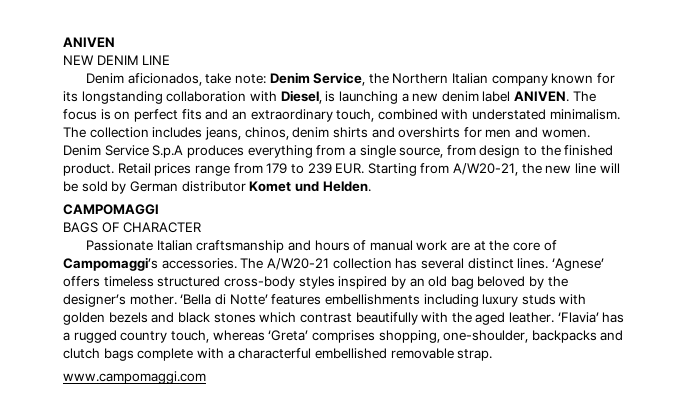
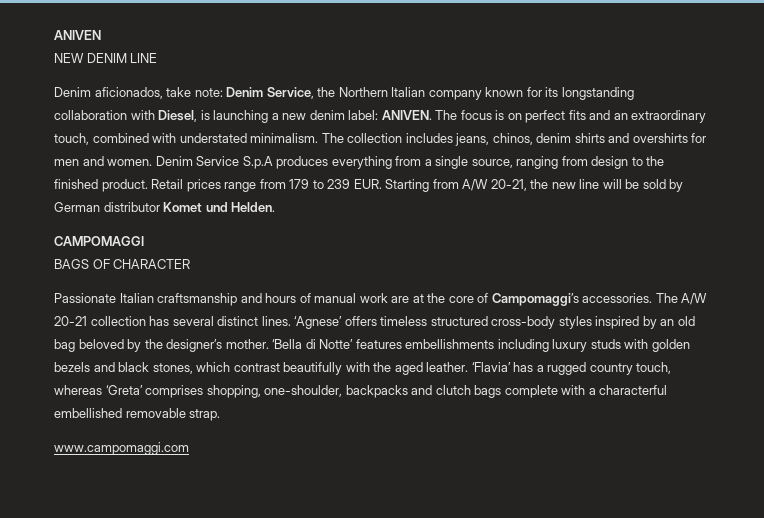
- Denim aficionados, take note: Denim Service, the Northern Italian company known for its longstanding collaboration with Diesel, is launching a new denim label ANIVEN.
+ Denim aficionados, take note: Denim Service, the Northern Italian company known for its longstanding collaboration with Diesel, is launching a new denim label: ANIVEN.
- Denim Service S.p.A produces everything from a single source, from design to the finished product.
+ Denim Service S.p.A produces everything from a single source, ranging from design to the finished product.
- Retail prices range from 179 to 239 EUR. Starting from A/W20-21, the new line will be sold by German distributor Komet und Helden.
+ Retail prices range from 179 to 239 EUR. Starting from A/W 20-21, the new line will be sold by German distributor Komet und Helden.
- The A/W20-21 collection has several distinct lines.
+ The A/W 20-21 collection has several distinct lines.
- ‘Bella di Notte’ features embellishments including luxury studs with golden bezels and black stones which contrast beautifully with the aged leather.
+ ‘Bella di Notte’ features embellishments including luxury studs with golden bezels and black stones, which contrast beautifully with the aged leather.

